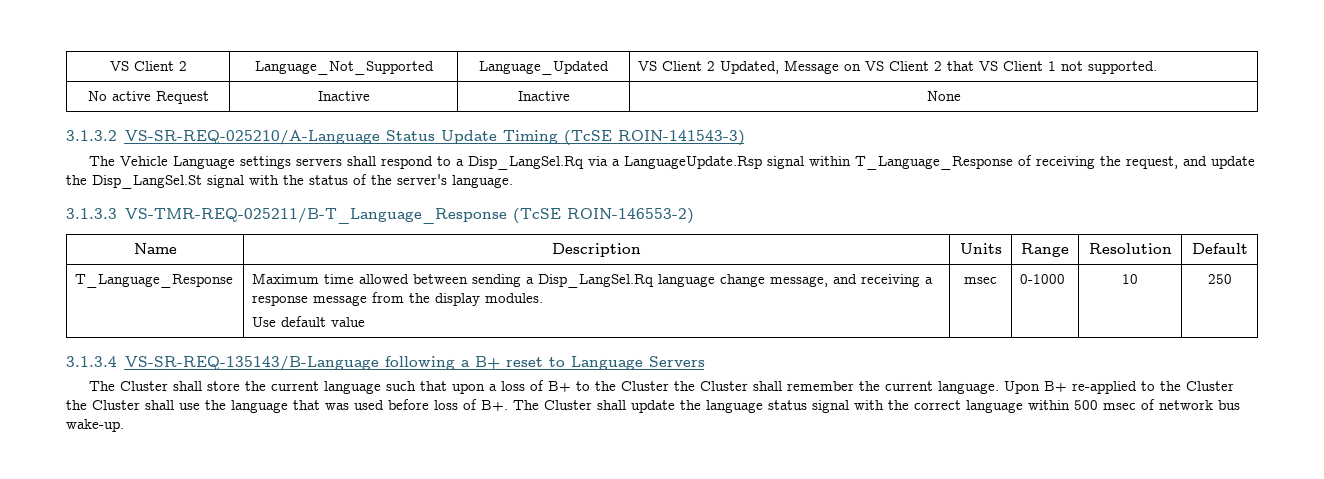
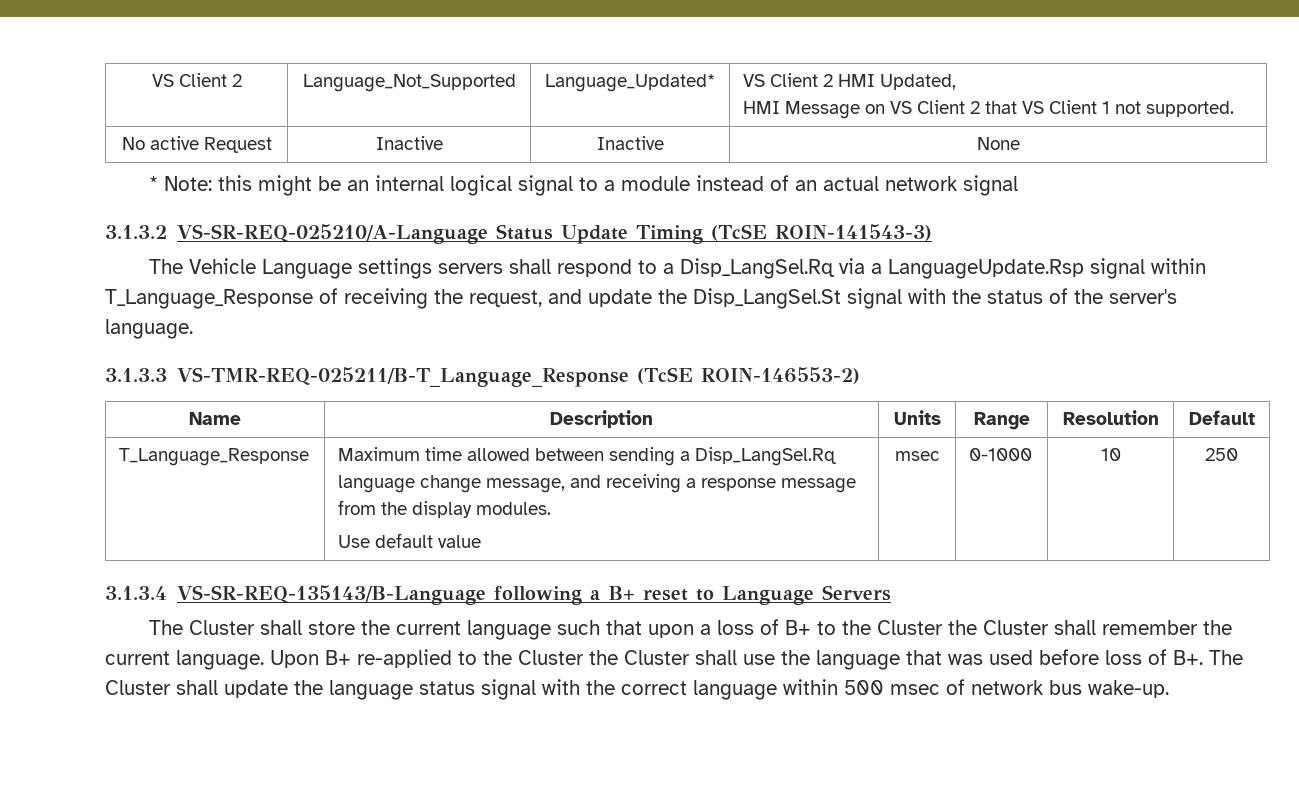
- VS Client 2 | Language_Not_Supported | Language_Updated | VS Client 2 Updated, Message on VS Client 2 that VS Client 1 not supported.
+ VS Client 2 | Language_Not_Supported | Language_Updated* | VS Client 2 HMI Updated,
+ HMI Message on VS Client 2 that VS Client 1 not supported.
+ * Note: this might be an internal logical signal to a module instead of an actual network signal

